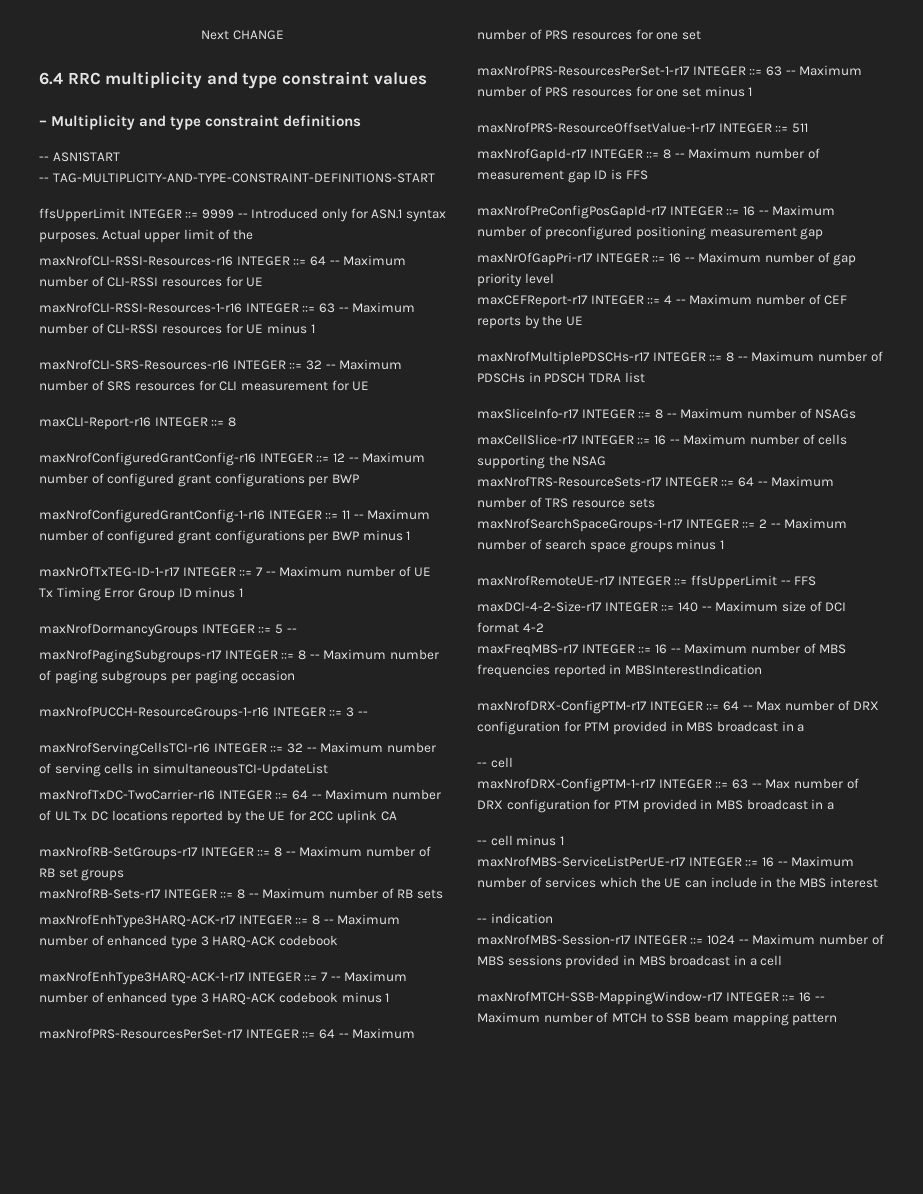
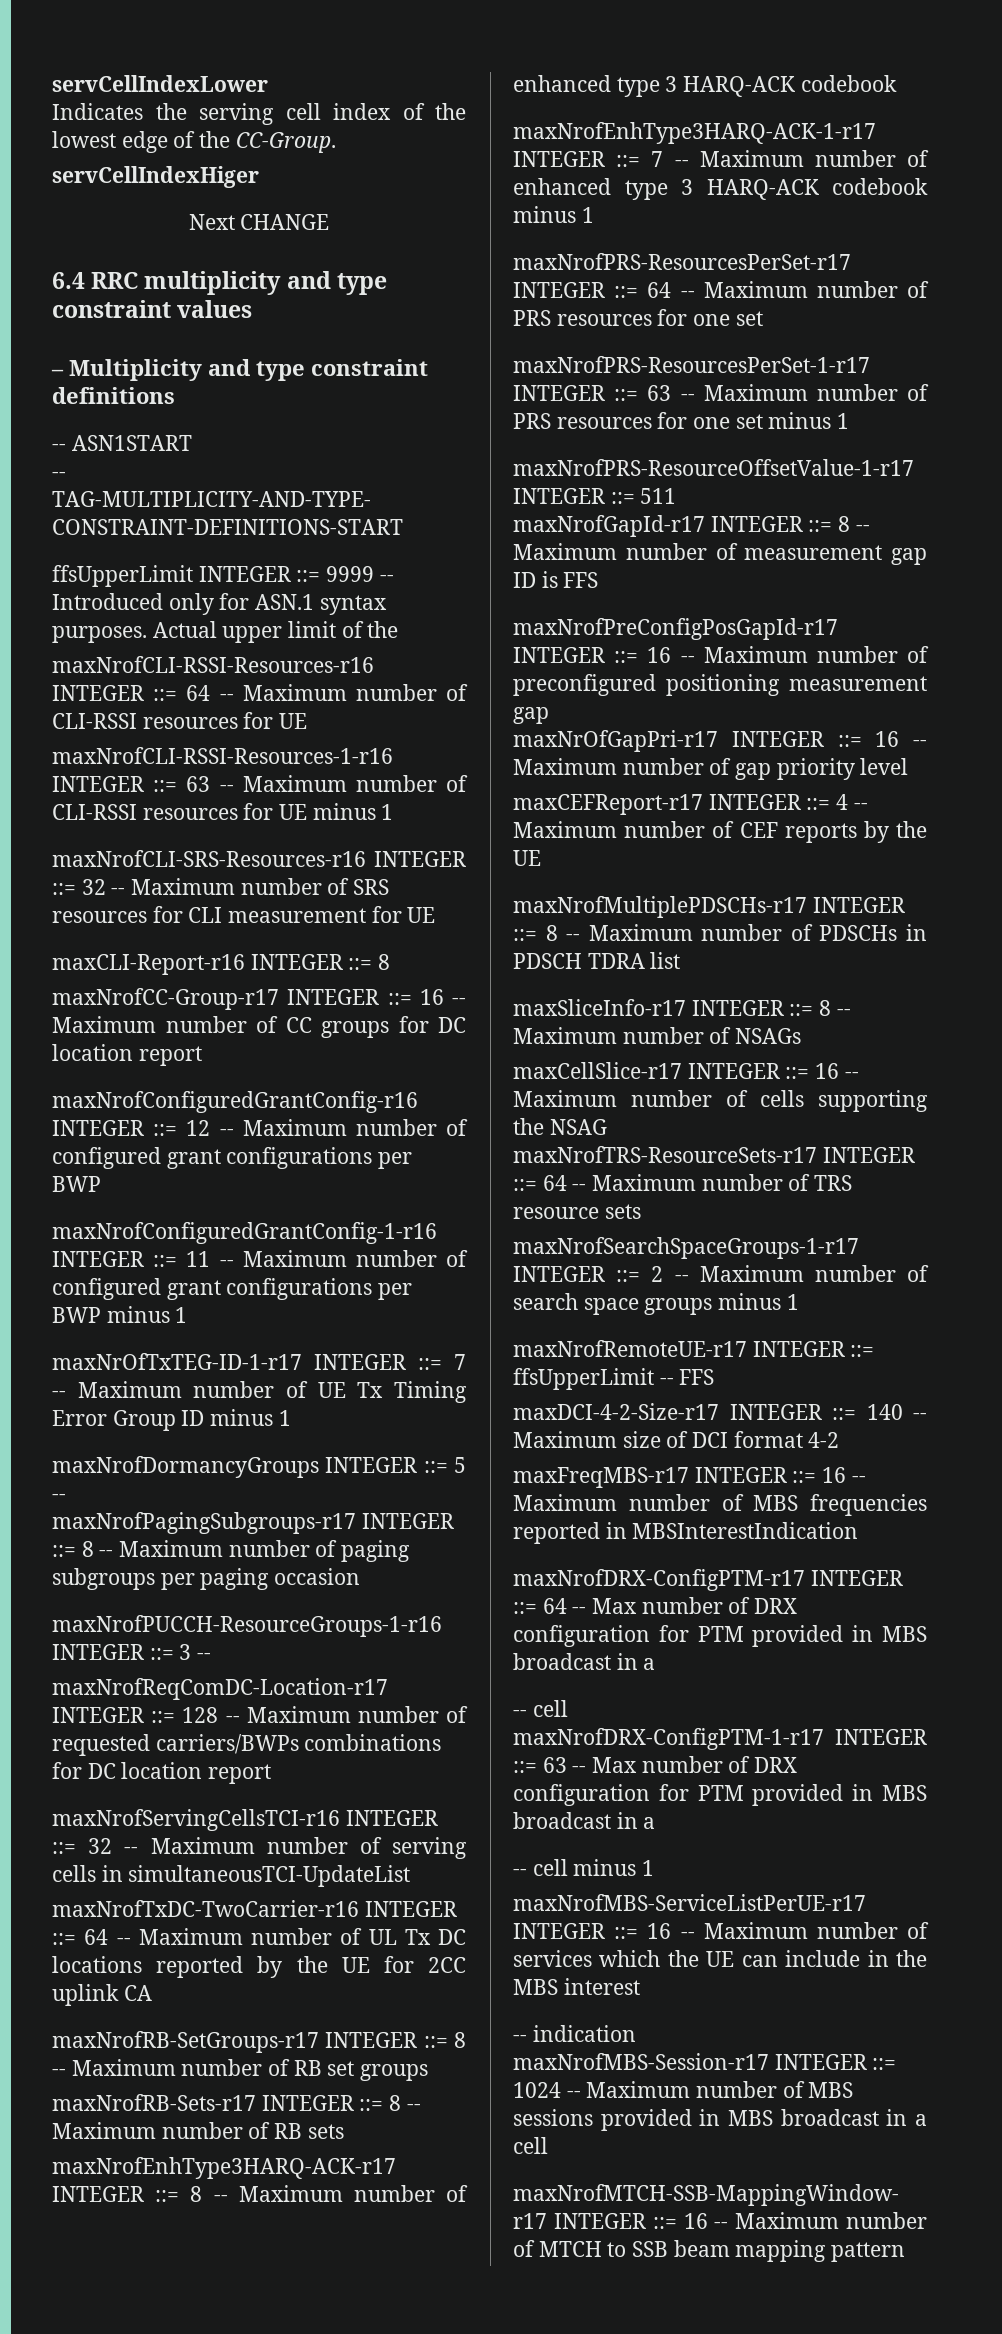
+ servCellIndexLower
+ Indicates the serving cell index of the lowest edge of the CC-Group.
+ servCellIndexHiger
+ maxNrofCC-Group-r17 INTEGER ::= 16 -- Maximum number of CC groups for DC location report
+ maxNrofReqComDC-Location-r17 INTEGER ::= 128 -- Maximum number of requested carriers/BWPs combinations for DC location report

